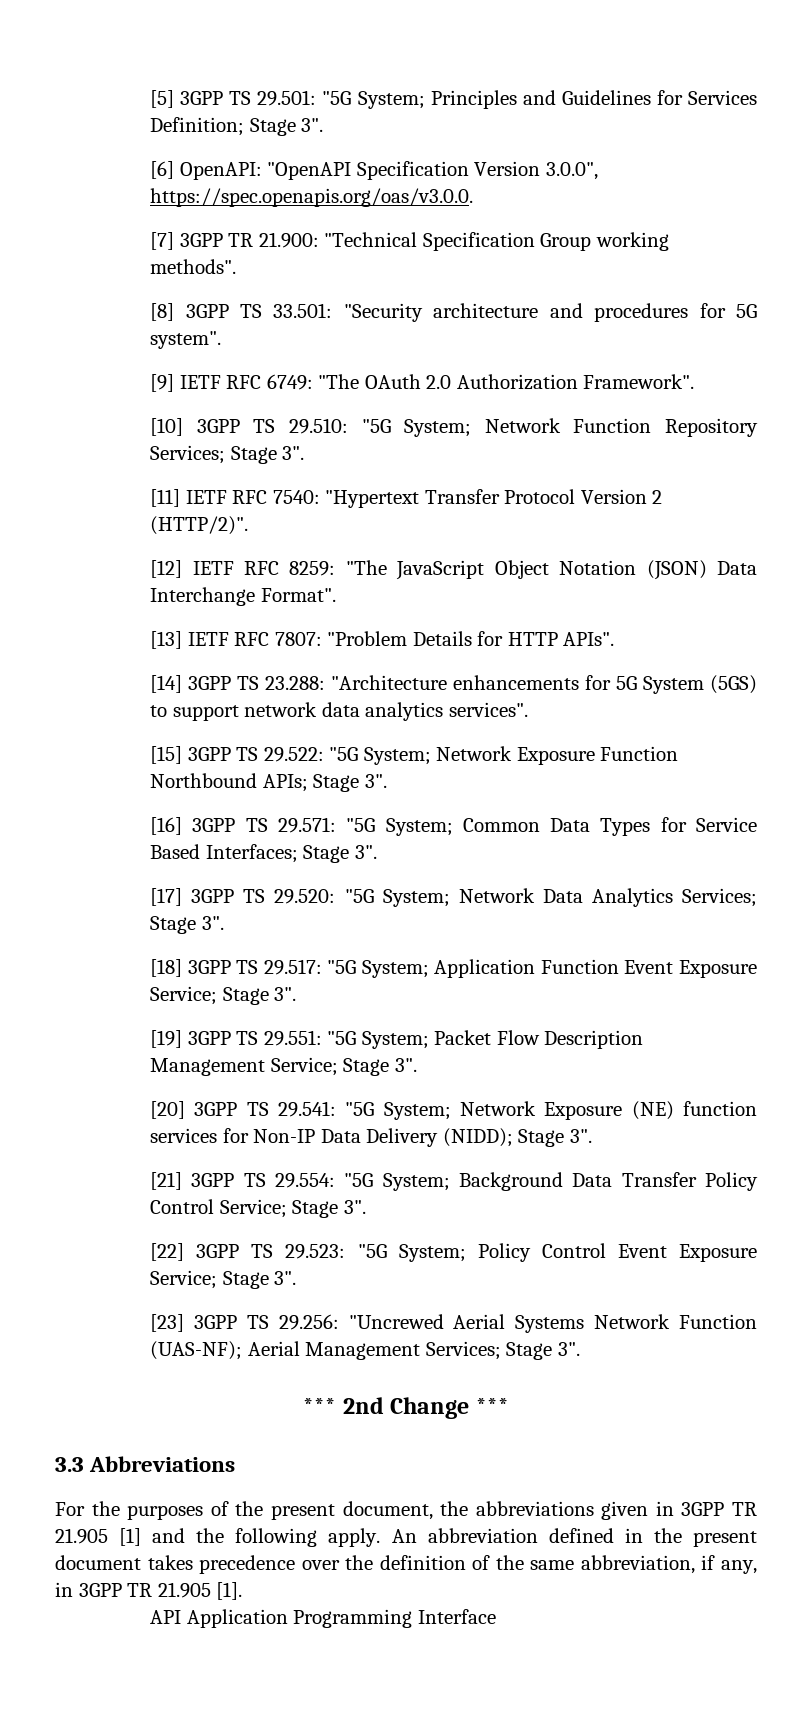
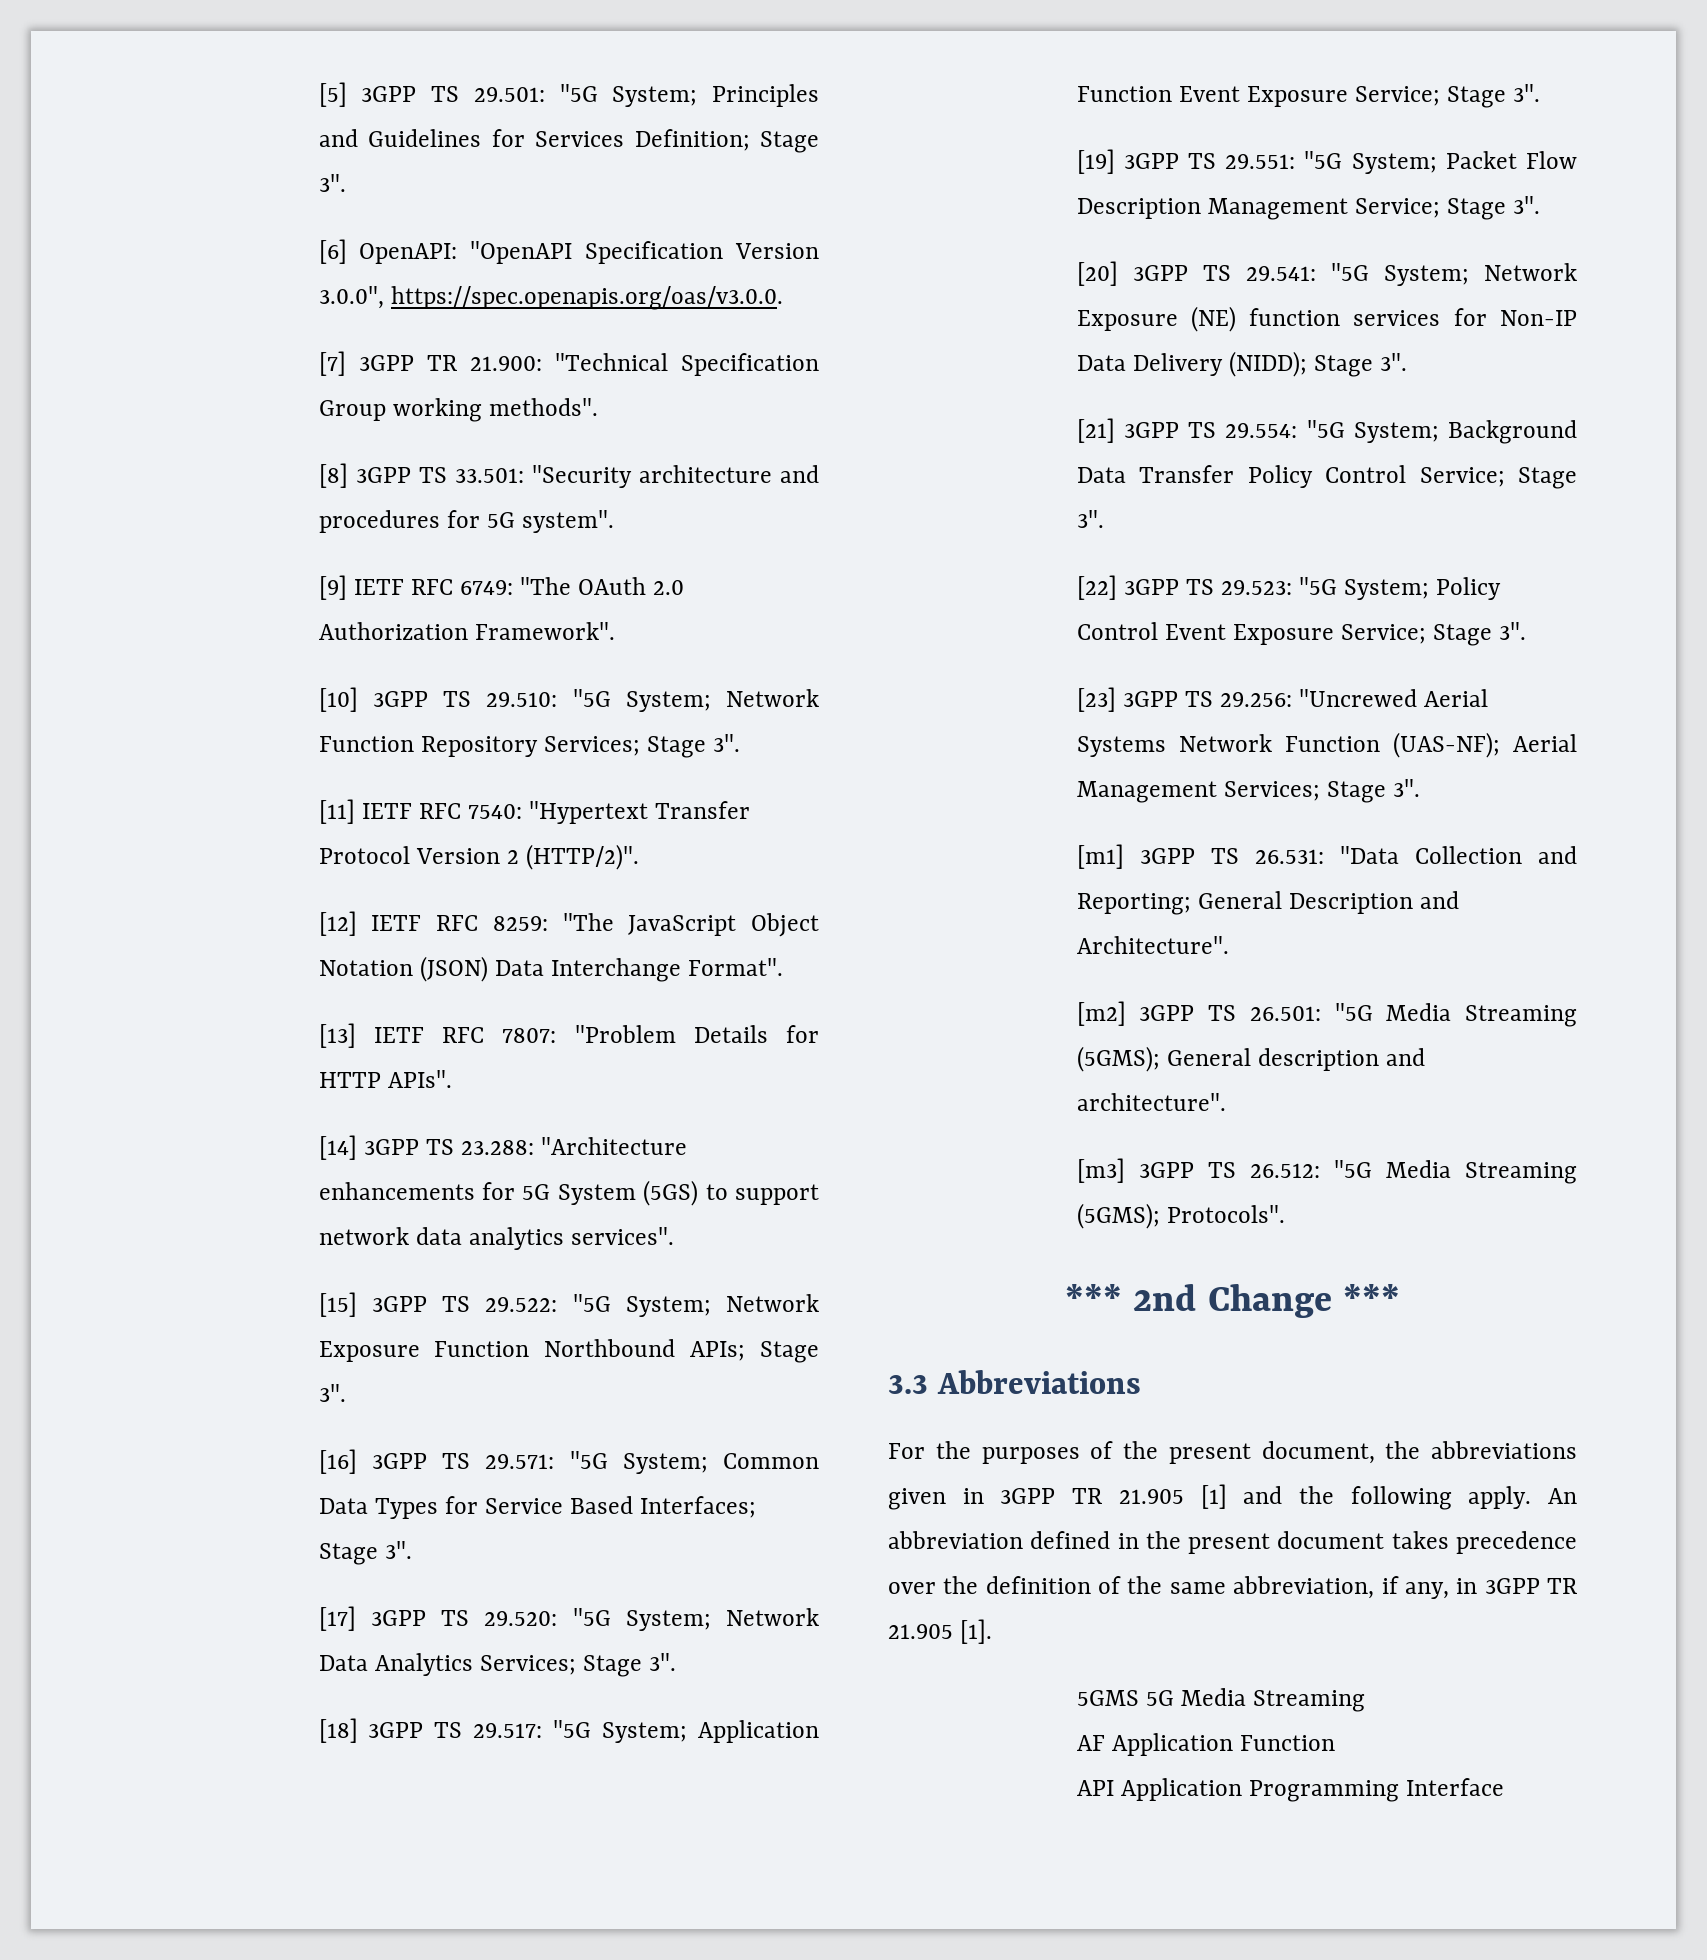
+ [m1] 3GPP TS 26.531: "Data Collection and Reporting; General Description and Architecture".
+ [m2] 3GPP TS 26.501: "5G Media Streaming (5GMS); General description and architecture".
+ [m3] 3GPP TS 26.512: "5G Media Streaming (5GMS); Protocols".
+ 5GMS 5G Media Streaming
+ AF Application Function

